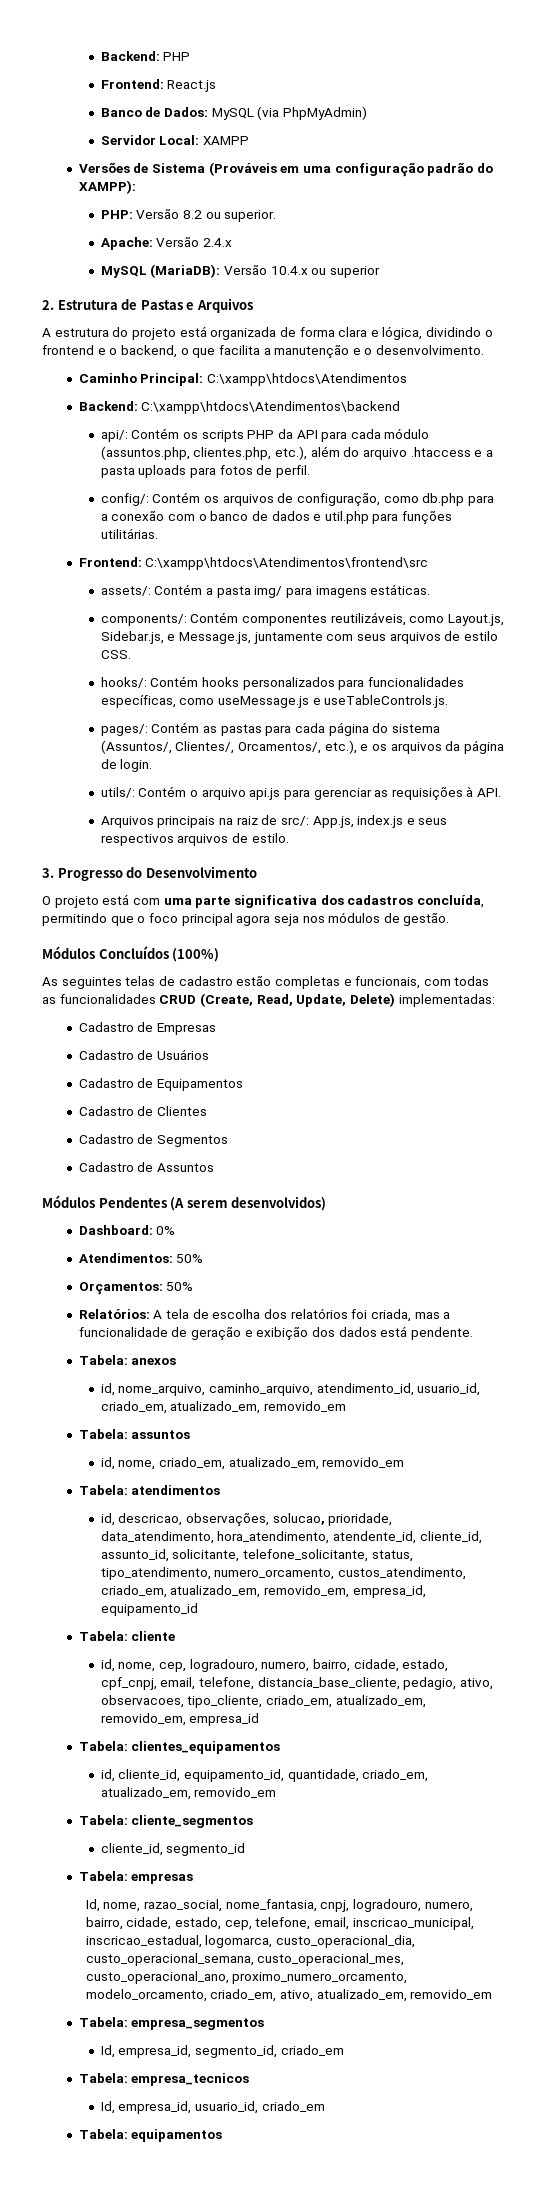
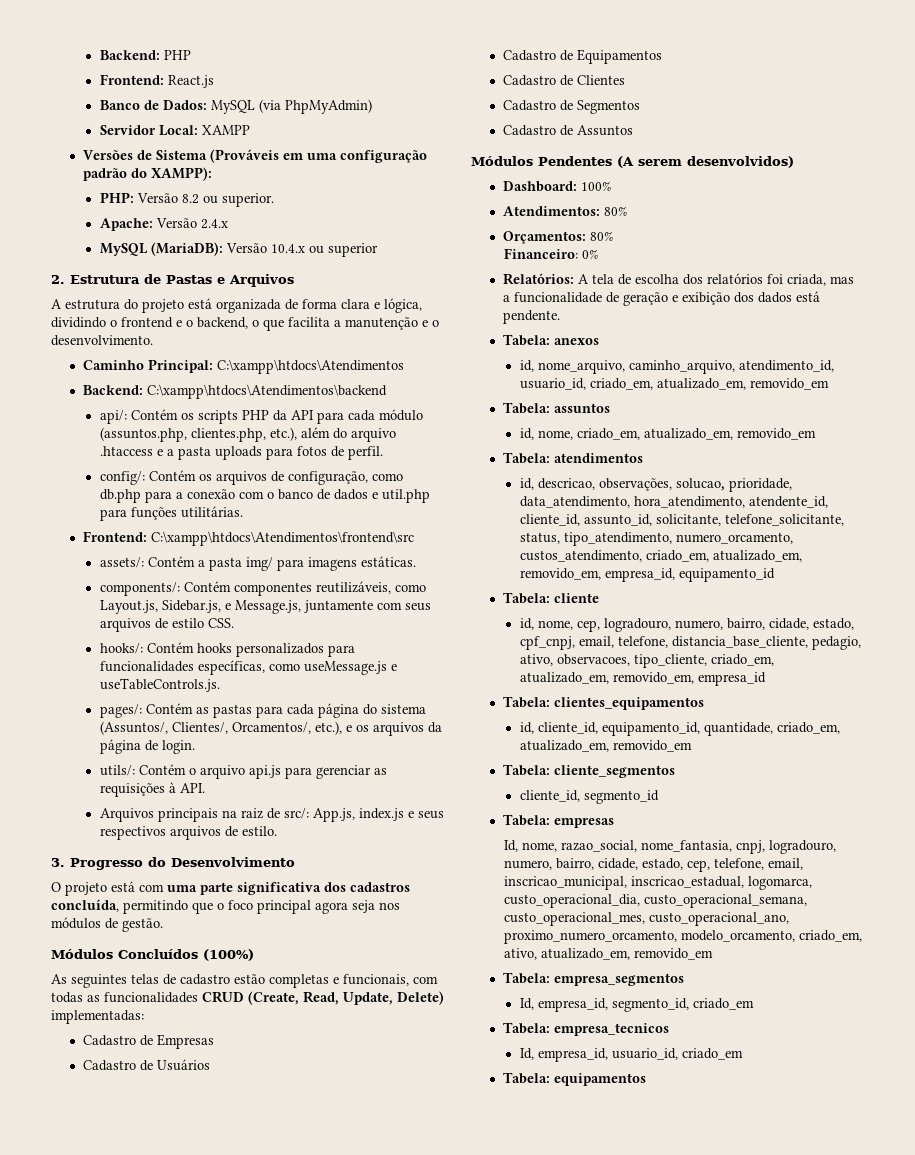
- Dashboard: 0%
+ Dashboard: 100%
- Atendimentos: 50%
+ Atendimentos: 80%
- Orçamentos: 50%
+ Orçamentos: 80%
+ Financeiro: 0%

